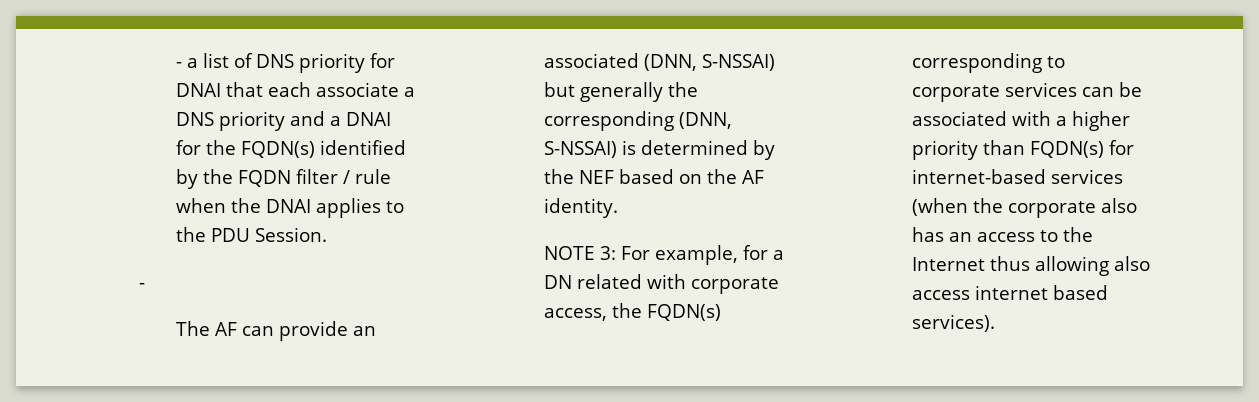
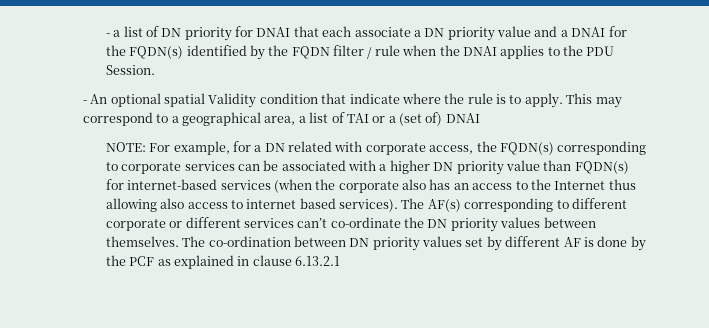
- - a list of DNS priority for DNAI that each associate a DNS priority and a DNAI for the FQDN(s) identified by the FQDN filter / rule when the DNAI applies to the PDU Session.
- -
- The AF can provide an associated (DNN, S-NSSAI) but generally the corresponding (DNN, S-NSSAI) is determined by the NEF based on the AF identity.
- NOTE 3:
+ - a list of DN priority for DNAI that each associate a DN priority value and a DNAI for the FQDN(s) identified by the FQDN filter / rule when the DNAI applies to the PDU Session.
+ - An optional spatial Validity condition that indicate where the rule is to apply. This may correspond to a geographical area, a list of TAI or a (set of) DNAI
+ NOTE:
- For example, for a DN related with corporate access, the FQDN(s) corresponding to corporate services can be associated with a higher priority than FQDN(s) for internet-based services (when the corporate also has an access to the Internet thus allowing also access internet based services).
+ For example, for a DN related with corporate access, the FQDN(s) corresponding to corporate services can be associated with a higher DN priority value than FQDN(s) for internet-based services (when the corporate also has an access to the Internet thus allowing also access to internet based services).
+ The AF(s) corresponding to different corporate or different services can’t co-ordinate the DN priority values between themselves. The co-ordination between DN priority values set by different AF is done by the PCF as explained in clause 6.13.2.1

